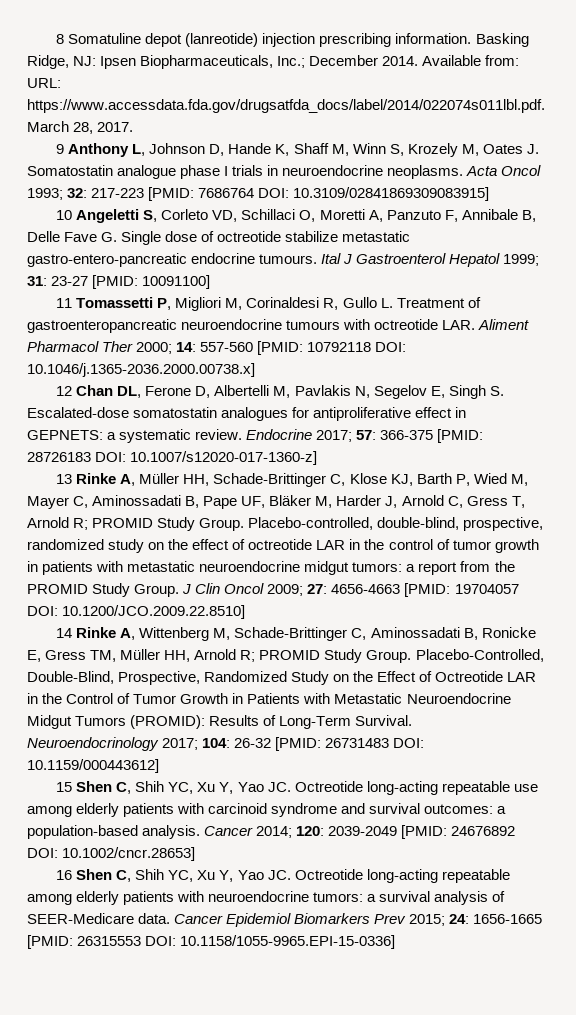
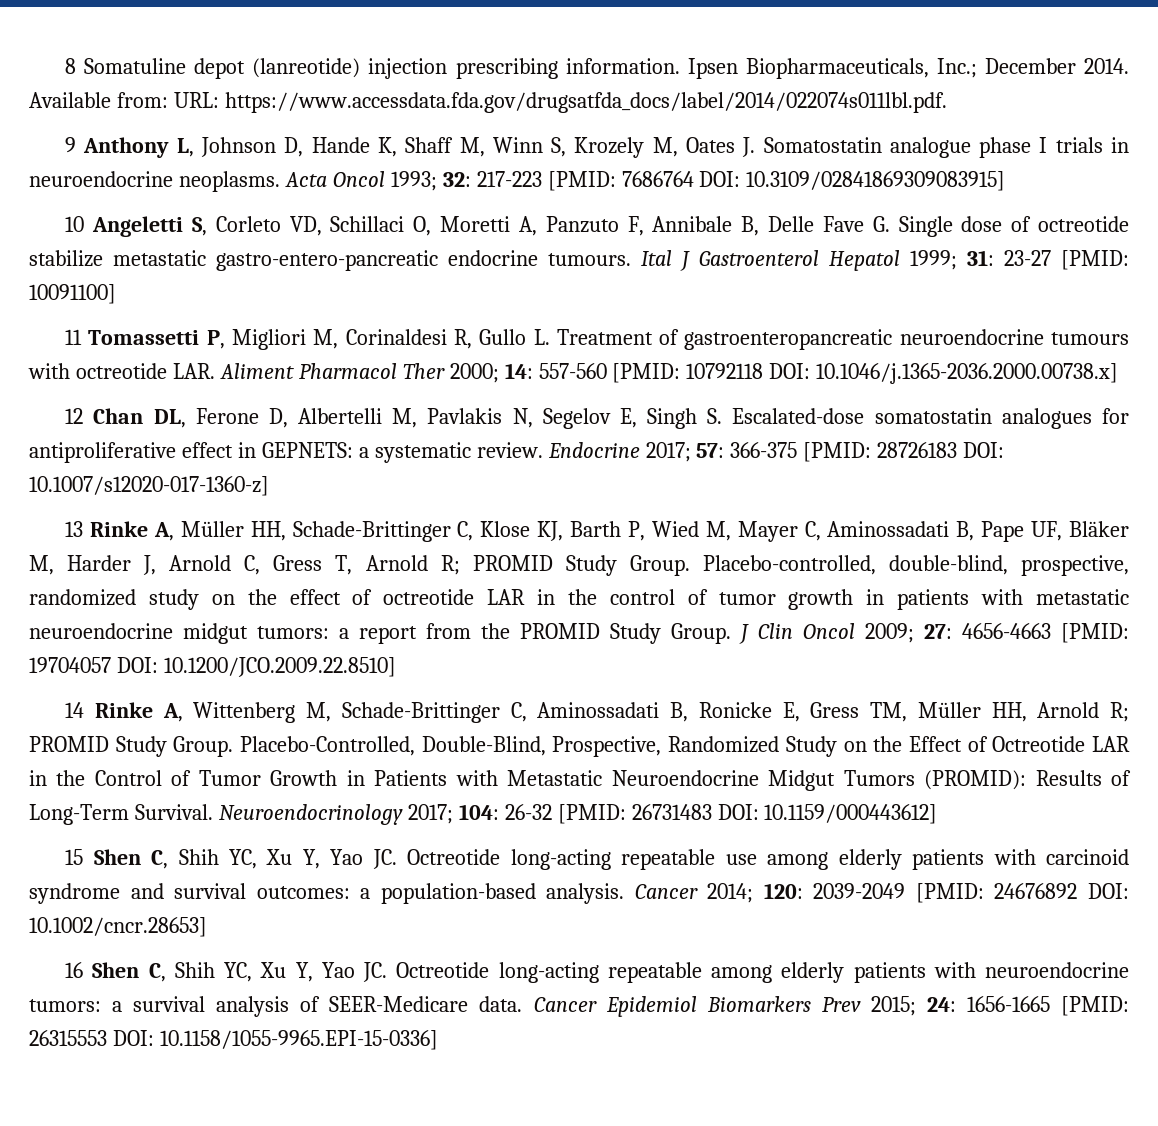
- Basking Ridge, NJ: Ipsen Biopharmaceuticals, Inc.; December 2014.
+ Ipsen Biopharmaceuticals, Inc.; December 2014.
- Available from: URL: https://www.accessdata.fda.gov/drugsatfda_docs/label/2014/022074s011lbl.pdf. March 28, 2017.
+ Available from: URL: https://www.accessdata.fda.gov/drugsatfda_docs/label/2014/022074s011lbl.pdf.

